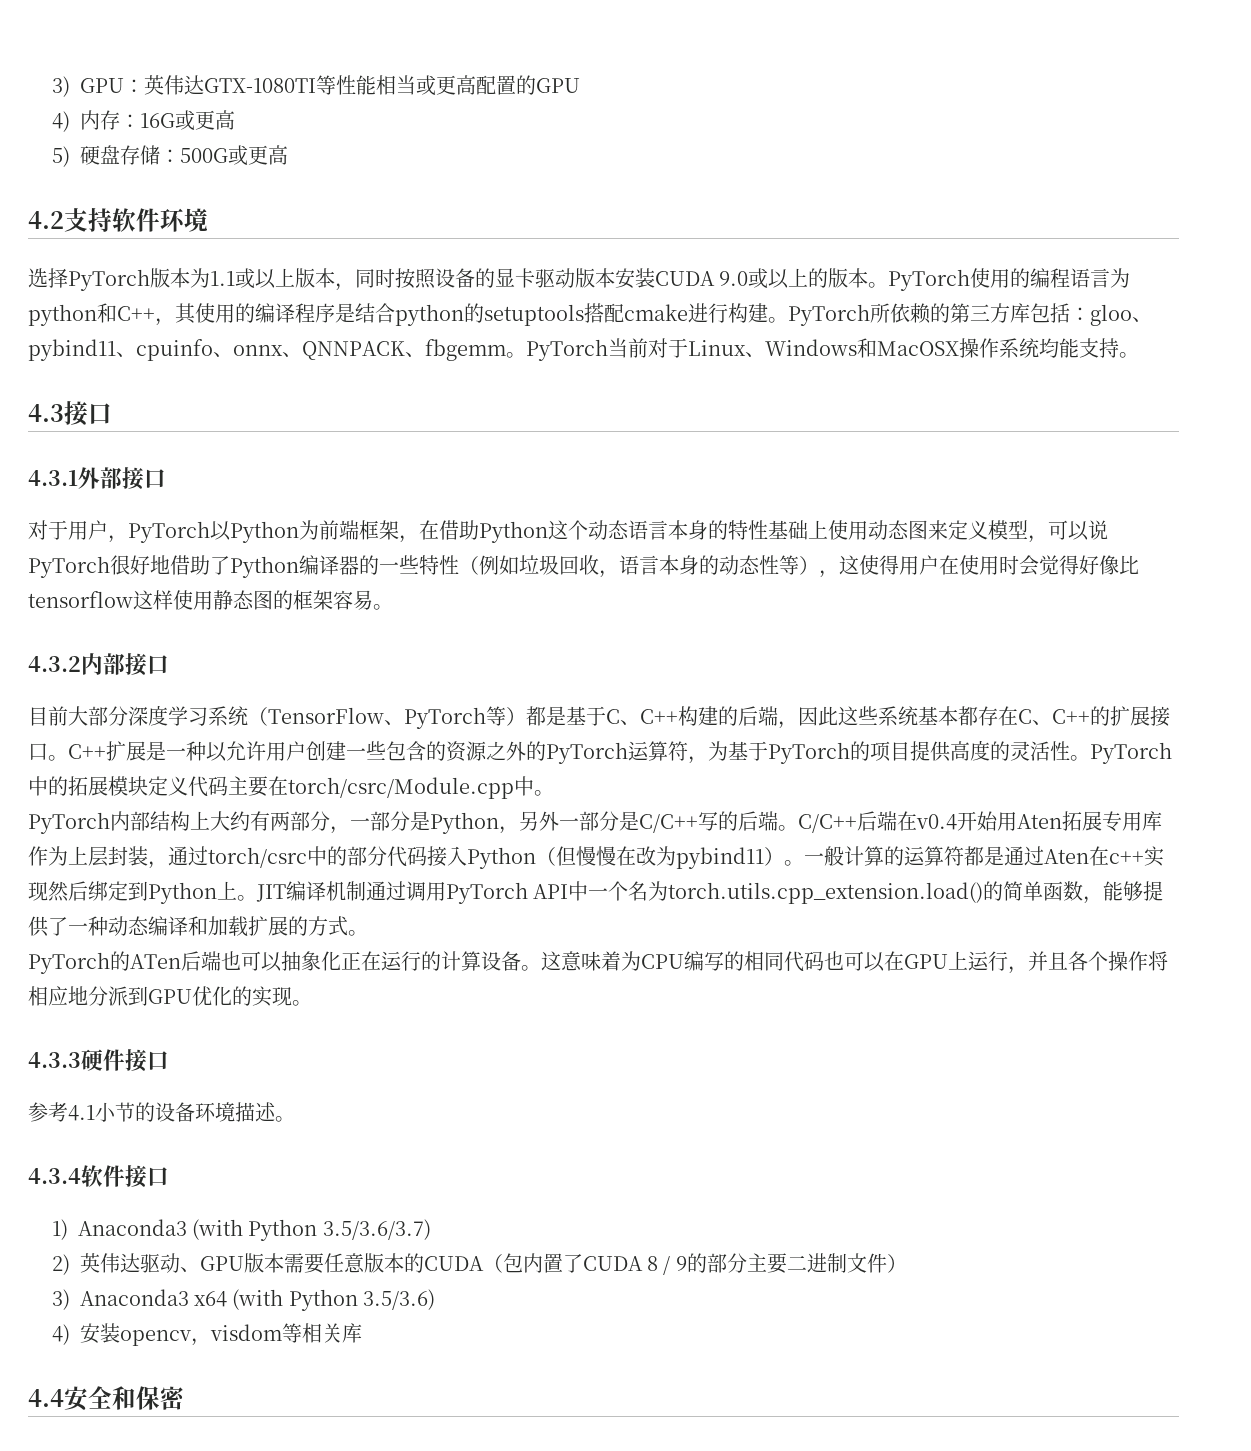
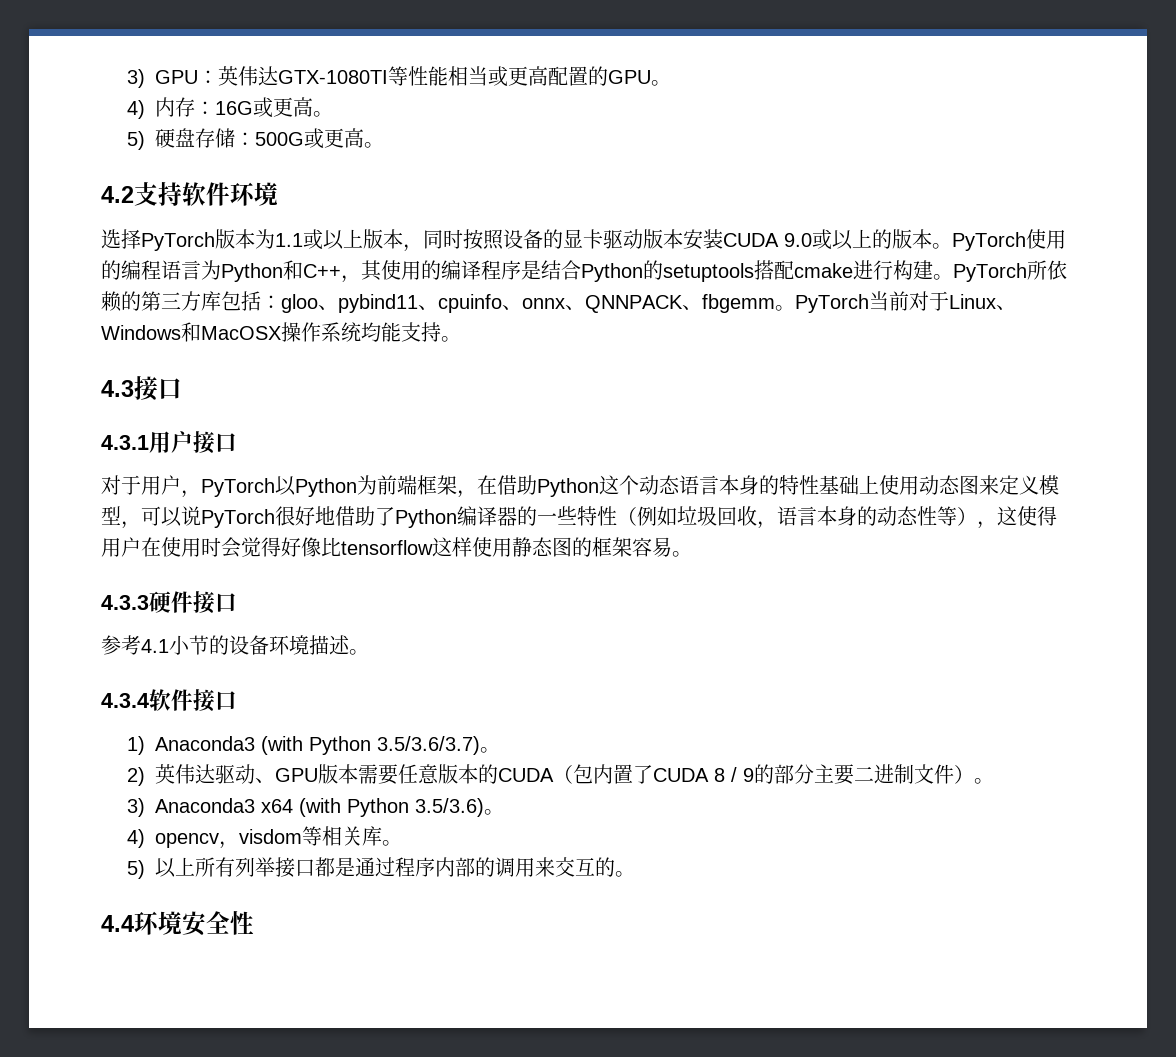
- 3) GPU：英伟达GTX-1080TI等性能相当或更高配置的GPU
+ 3) GPU：英伟达GTX-1080TI等性能相当或更高配置的GPU。
- 4)内存：16G或更高
+ 4)内存：16G或更高。
- 5)硬盘存储：500G或更高
+ 5)硬盘存储：500G或更高。
- PyTorch使用的编程语言为python和C++，其使用的编译程序是结合python的setuptools搭配cmake进行构建。
+ PyTorch使用的编程语言为Python和C++，其使用的编译程序是结合Python的setuptools搭配cmake进行构建。
- 4.3.1外部接口
+ 4.3.1用户接口
- 4.3.2内部接口
- 目前大部分深度学习系统（TensorFlow、PyTorch等）都是基于C、C++构建的后端，因此这些系统基本都存在C、C++的扩展接口。C++扩展是一种以允许用户创建一些包含的资源之外的PyTorch运算符，为基于PyTorch的项目提供高度的灵活性。PyTorch中的拓展模块定义代码主要在torch/csrc/Module.cpp中。
- PyTorch内部结构上大约有两部分，一部分是Python，另外一部分是C/C++写的后端。C/C++后端在v0.4开始用Aten拓展专用库作为上层封装，通过torch/csrc中的部分代码接入Python（但慢慢在改为pybind11）。一般计算的运算符都是通过Aten在c++实现然后绑定到Python上。JIT编译机制通过调用PyTorch API中一个名为torch.utils.cpp_extension.load()的简单函数，能够提供了一种动态编译和加载扩展的方式。
- PyTorch的ATen后端也可以抽象化正在运行的计算设备。这意味着为CPU编写的相同代码也可以在GPU上运行，并且各个操作将相应地分派到GPU优化的实现。
- 1) Anaconda3 (with Python 3.5/3.6/3.7)
+ 1) Anaconda3 (with Python 3.5/3.6/3.7)。
- 2)英伟达驱动、GPU版本需要任意版本的CUDA（包内置了CUDA 8 / 9的部分主要二进制文件）
+ 2)英伟达驱动、GPU版本需要任意版本的CUDA（包内置了CUDA 8 / 9的部分主要二进制文件）。
- 3) Anaconda3 x64 (with Python 3.5/3.6)
- 4)安装opencv，visdom等相关库
+ 3) Anaconda3 x64 (with Python 3.5/3.6)。
+ 4) opencv，visdom等相关库。
+ 5)以上所有列举接口都是通过程序内部的调用来交互的。
- 4.4安全和保密
+ 4.4环境安全性

